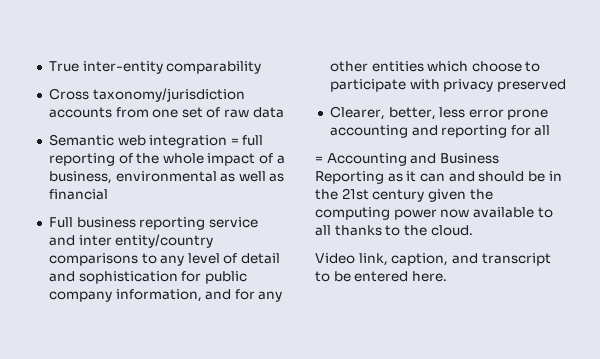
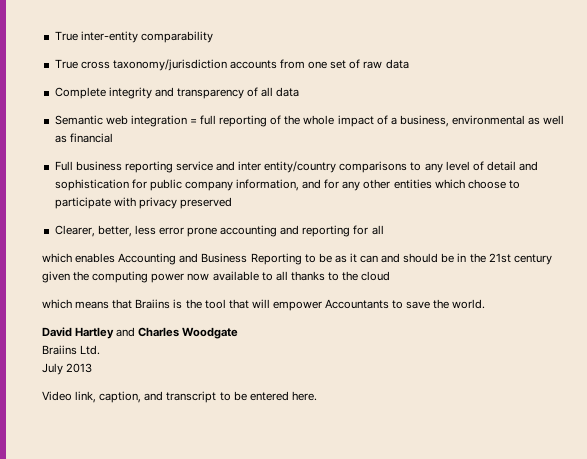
- Cross taxonomy/jurisdiction accounts from one set of raw data
+ True cross taxonomy/jurisdiction accounts from one set of raw data
+ Complete integrity and transparency of all data
- = Accounting and Business Reporting as it can and should be in the 21st century given the computing power now available to all thanks to the cloud.
+ which enables Accounting and Business Reporting to be as it can and should be in the 21st century given the computing power now available to all thanks to the cloud
+ which means that Braiins is the tool that will empower Accountants to save the world.
+ David Hartley and Charles Woodgate
+ Braiins Ltd.
+ July 2013

